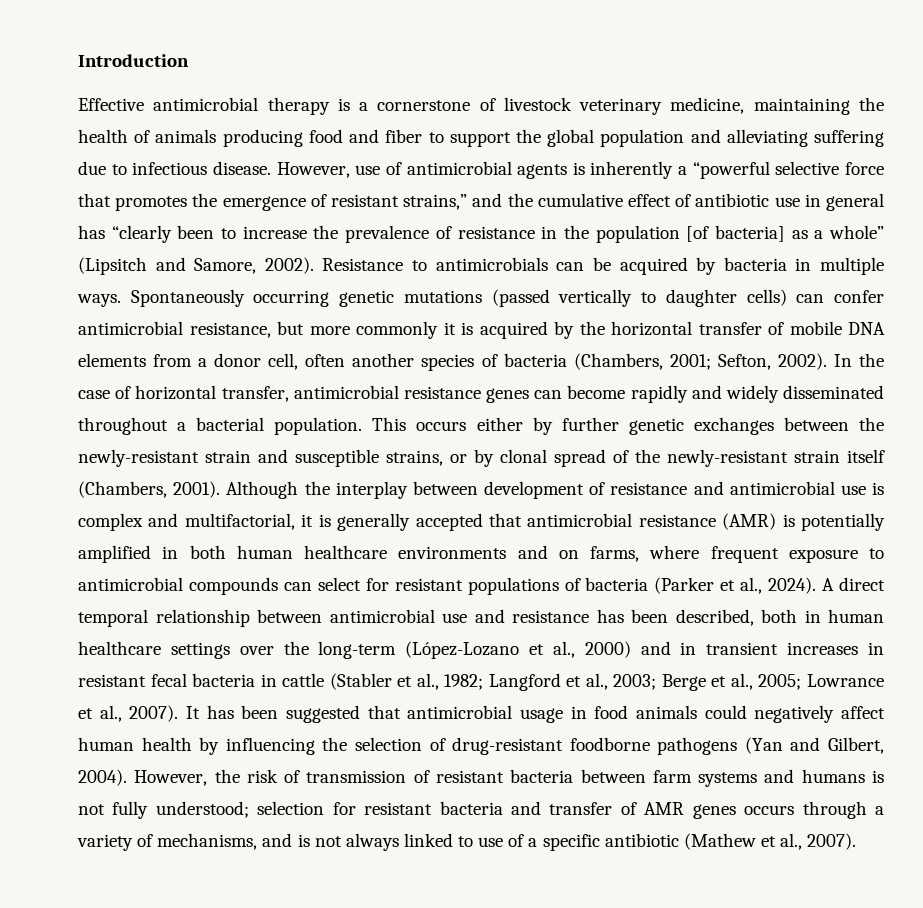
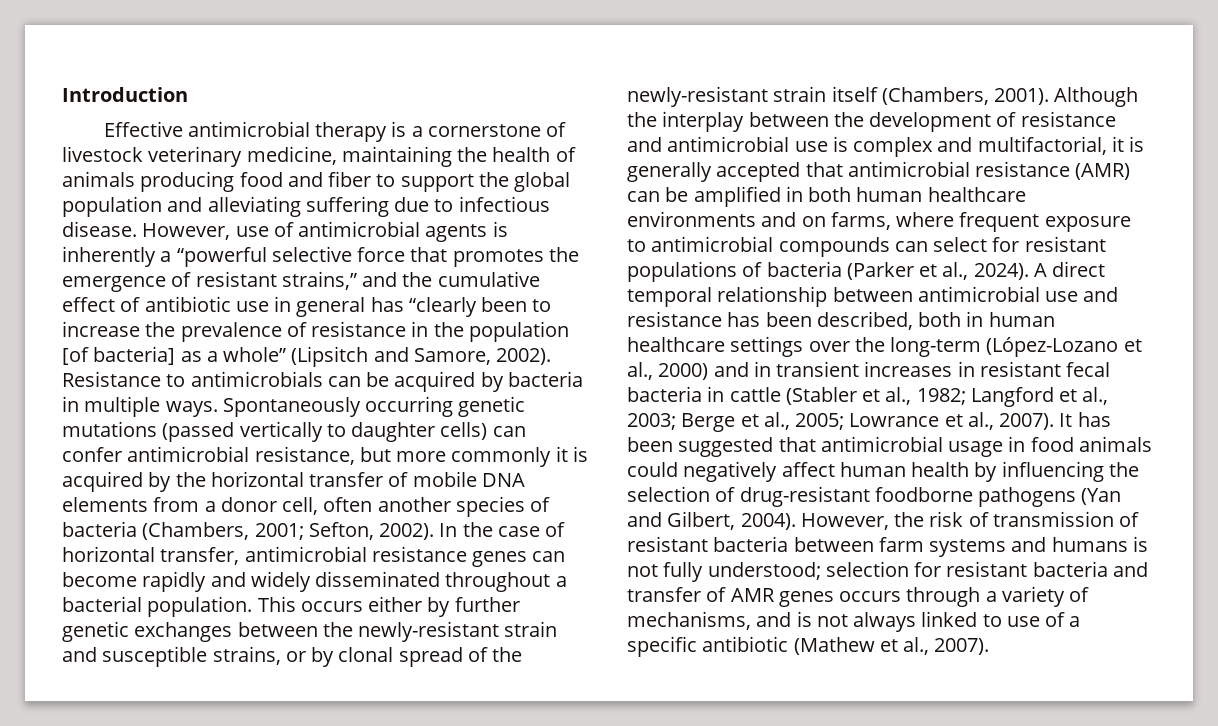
- Although the interplay between development of resistance and antimicrobial use is complex and multifactorial, it is generally accepted that antimicrobial resistance (AMR) is potentially amplified in both human healthcare environments and on farms, where frequent exposure to antimicrobial compounds can select for resistant populations of bacteria (Parker et al., 2024).
+ Although the interplay between the development of resistance and antimicrobial use is complex and multifactorial, it is generally accepted that antimicrobial resistance (AMR) can be amplified in both human healthcare environments and on farms, where frequent exposure to antimicrobial compounds can select for resistant populations of bacteria (Parker et al., 2024).

